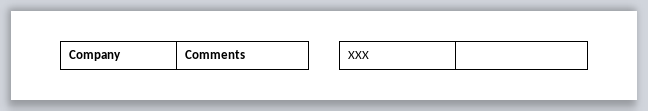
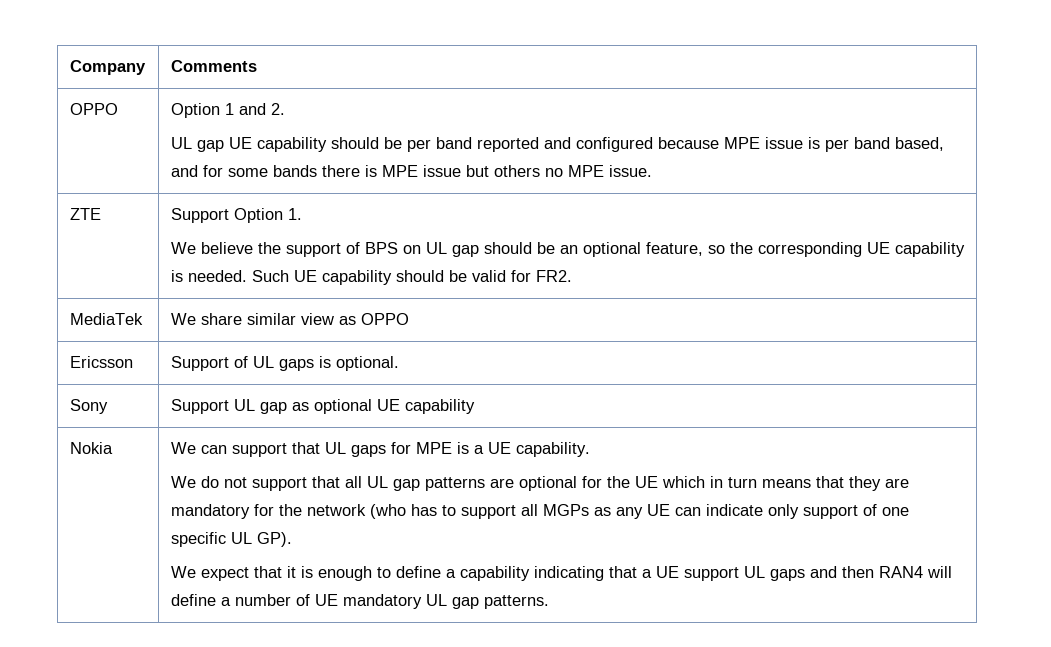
- XXX |
+ OPPO | Option 1 and 2.
+ UL gap UE capability should be per band reported and configured because MPE issue is per band based, and for some bands there is MPE issue but others no MPE issue.
+ ZTE | Support Option 1.
+ We believe the support of BPS on UL gap should be an optional feature, so the corresponding UE capability is needed. Such UE capability should be valid for FR2.
+ MediaTek | We share similar view as OPPO
+ Ericsson | Support of UL gaps is optional.
+ Sony | Support UL gap as optional UE capability
+ Nokia | We can support that UL gaps for MPE is a UE capability.
+ We do not support that all UL gap patterns are optional for the UE which in turn means that they are mandatory for the network (who has to support all MGPs as any UE can indicate only support of one specific UL GP).
+ We expect that it is enough to define a capability indicating that a UE support UL gaps and then RAN4 will define a number of UE mandatory UL gap patterns.

